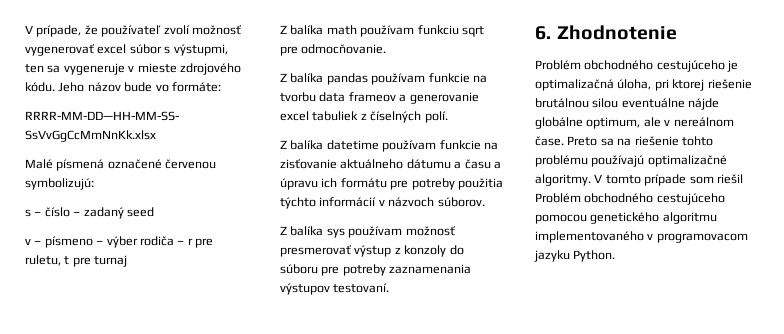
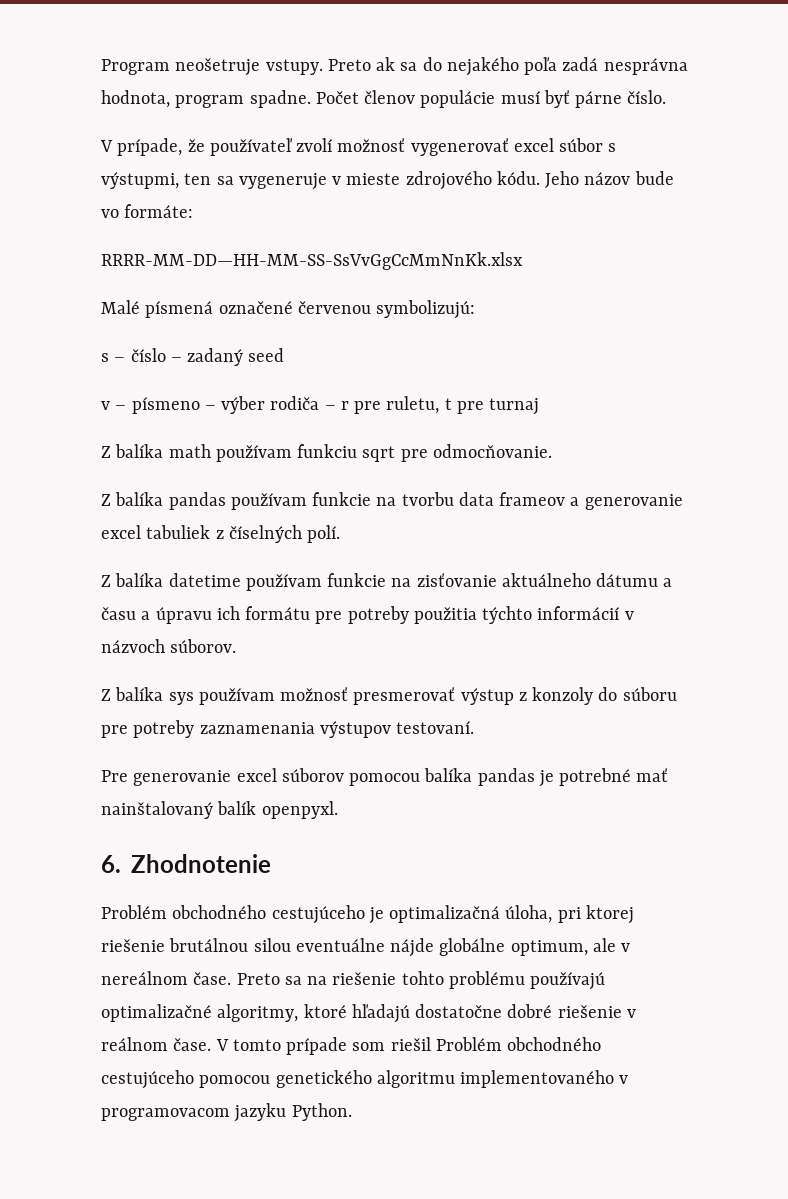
+ Program neošetruje vstupy. Preto ak sa do nejakého poľa zadá nesprávna hodnota, program spadne. Počet členov populácie musí byť párne číslo.
+ Pre generovanie excel súborov pomocou balíka pandas je potrebné mať nainštalovaný balík openpyxl.
- Preto sa na riešenie tohto problému používajú optimalizačné algoritmy.
+ Preto sa na riešenie tohto problému používajú optimalizačné algoritmy, ktoré hľadajú dostatočne dobré riešenie v reálnom čase.

